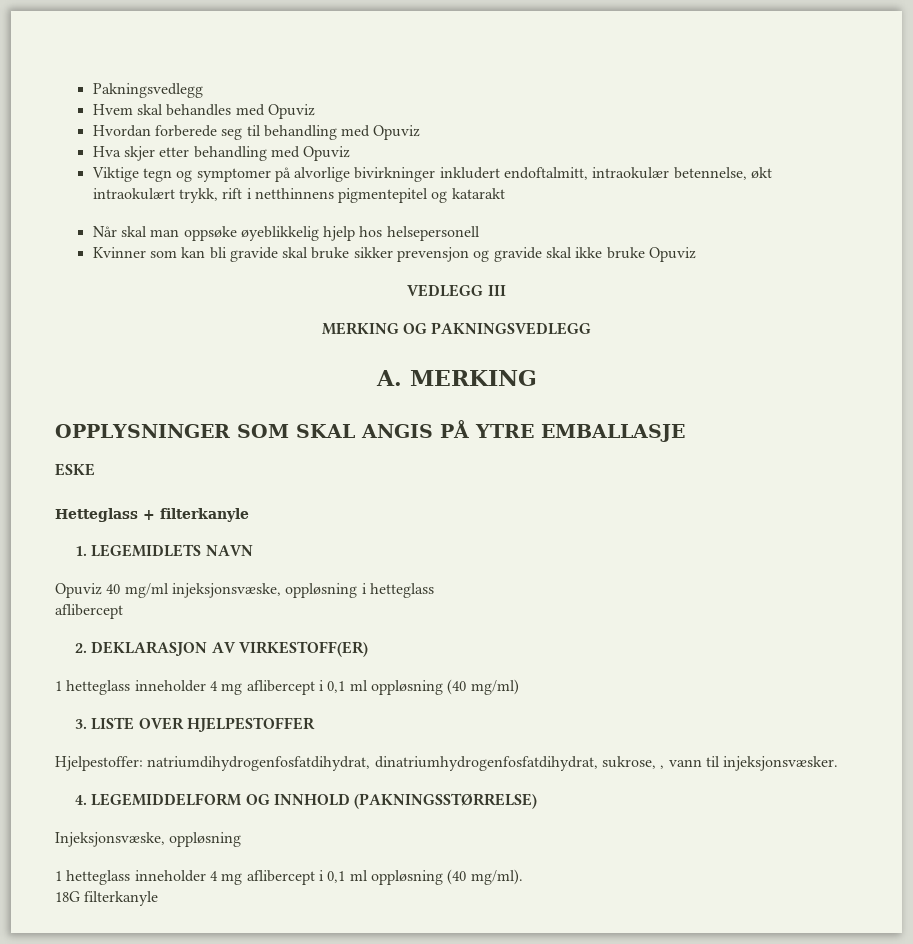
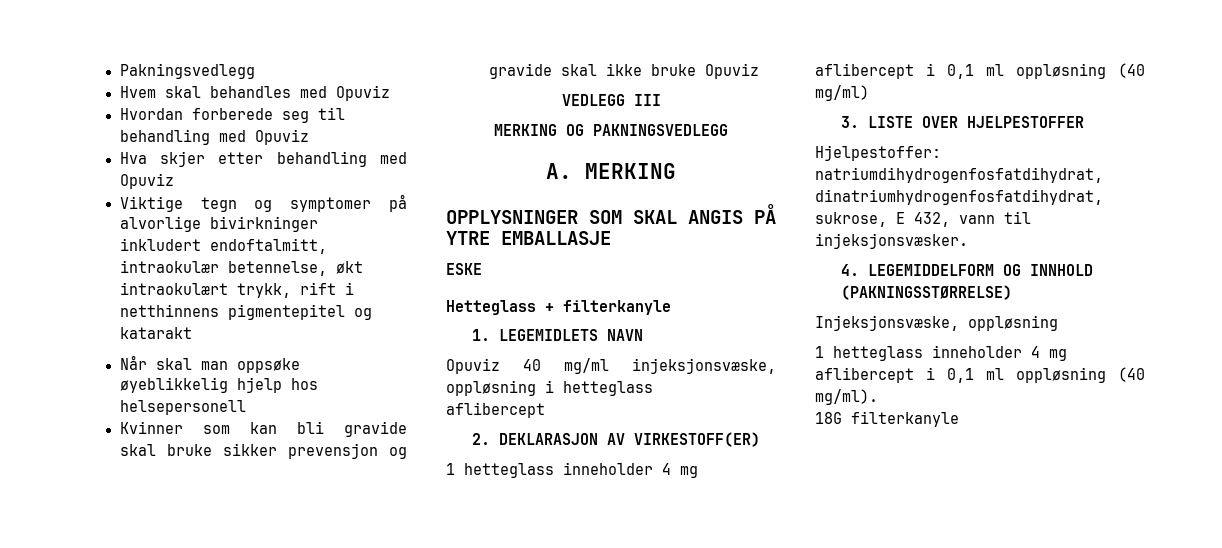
- Hjelpestoffer: natriumdihydrogenfosfatdihydrat, dinatriumhydrogenfosfatdihydrat, sukrose, , vann til injeksjonsvæsker.
+ Hjelpestoffer: natriumdihydrogenfosfatdihydrat, dinatriumhydrogenfosfatdihydrat, sukrose, E 432, vann til injeksjonsvæsker.

